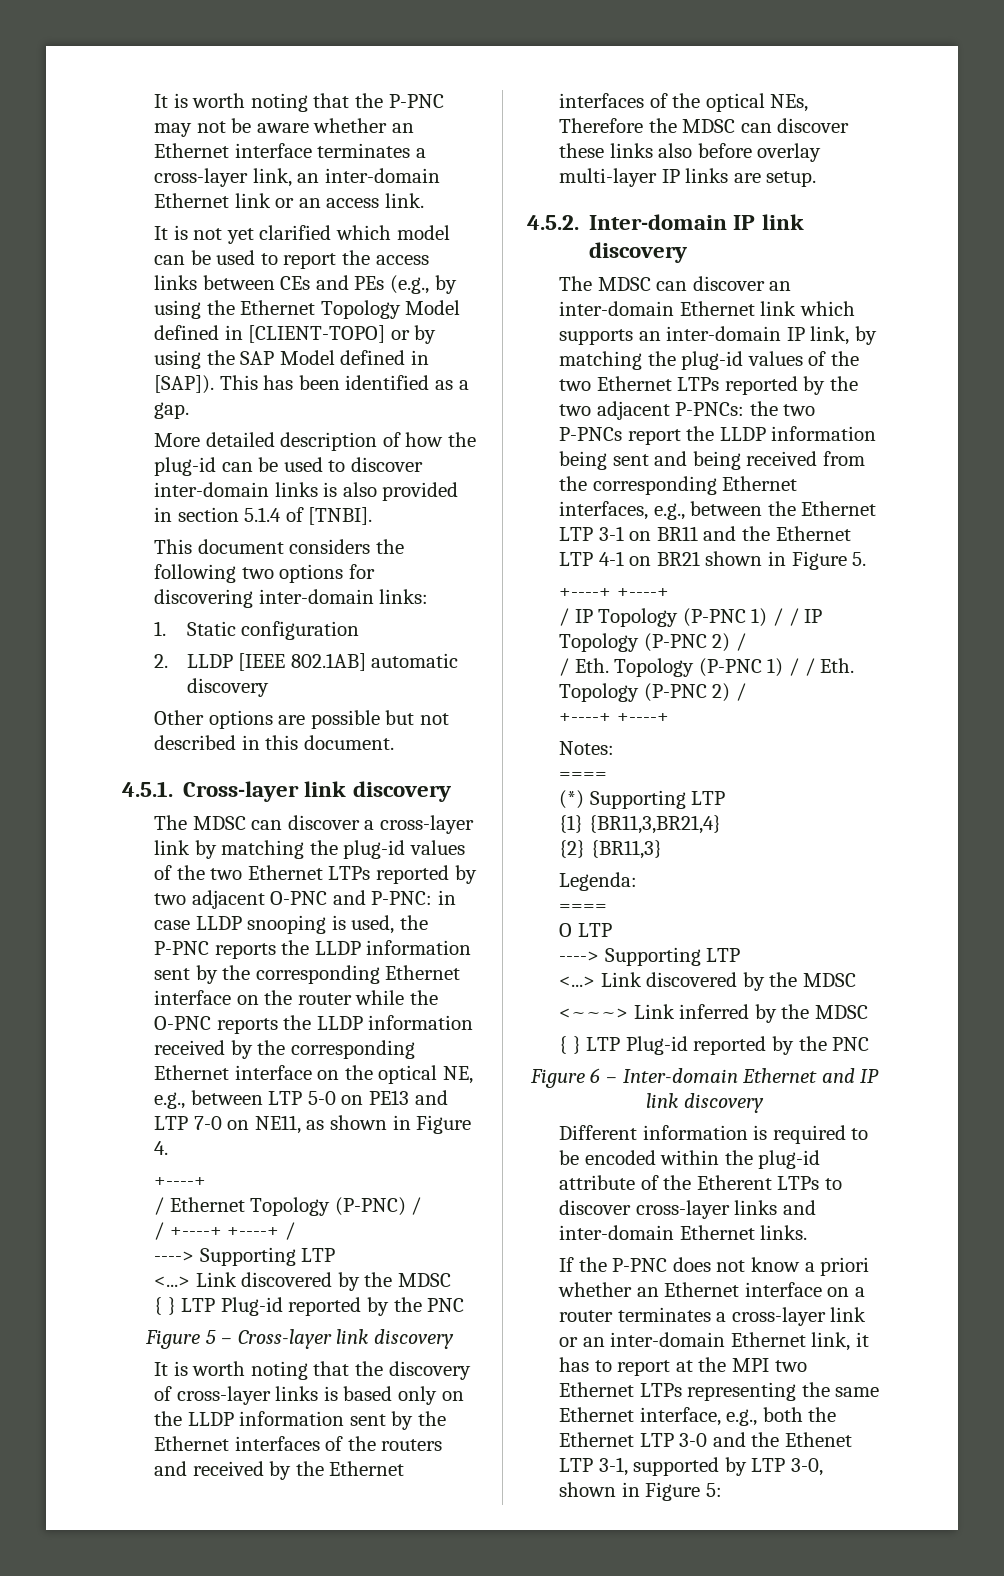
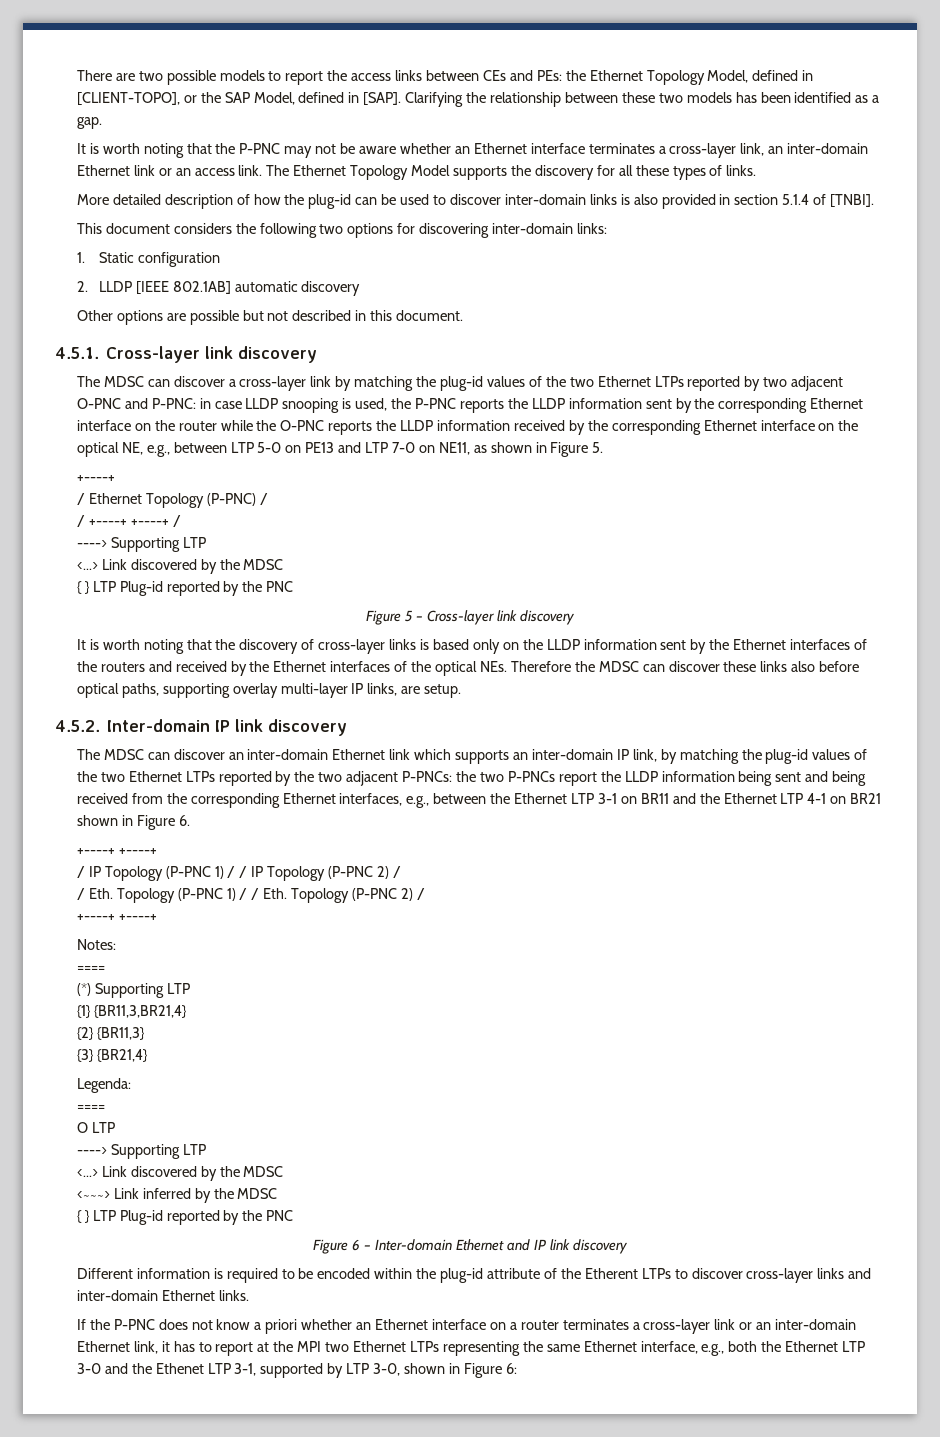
+ There are two possible models to report the access links between CEs and PEs: the Ethernet Topology Model, defined in [CLIENT-TOPO], or the SAP Model, defined in [SAP]. Clarifying the relationship between these two models has been identified as a gap.
- It is worth noting that the P-PNC may not be aware whether an Ethernet interface terminates a cross-layer link, an inter-domain Ethernet link or an access link.
- It is not yet clarified which model can be used to report the access links between CEs and PEs (e.g., by using the Ethernet Topology Model defined in [CLIENT-TOPO] or by using the SAP Model defined in [SAP]). This has been identified as a gap.
+ It is worth noting that the P-PNC may not be aware whether an Ethernet interface terminates a cross-layer link, an inter-domain Ethernet link or an access link. The Ethernet Topology Model supports the discovery for all these types of links.
- in case LLDP snooping is used, the P-PNC reports the LLDP information sent by the corresponding Ethernet interface on the router while the O-PNC reports the LLDP information received by the corresponding Ethernet interface on the optical NE, e.g., between LTP 5-0 on PE13 and LTP 7-0 on NE11, as shown in Figure 4.
+ in case LLDP snooping is used, the P-PNC reports the LLDP information sent by the corresponding Ethernet interface on the router while the O-PNC reports the LLDP information received by the corresponding Ethernet interface on the optical NE, e.g., between LTP 5-0 on PE13 and LTP 7-0 on NE11, as shown in Figure 5.
- It is worth noting that the discovery of cross-layer links is based only on the LLDP information sent by the Ethernet interfaces of the routers and received by the Ethernet interfaces of the optical NEs, Therefore the MDSC can discover these links also before overlay multi-layer IP links are setup.
+ It is worth noting that the discovery of cross-layer links is based only on the LLDP information sent by the Ethernet interfaces of the routers and received by the Ethernet interfaces of the optical NEs. Therefore the MDSC can discover these links also before optical paths, supporting overlay multi-layer IP links, are setup.
- the two P-PNCs report the LLDP information being sent and being received from the corresponding Ethernet interfaces, e.g., between the Ethernet LTP 3-1 on BR11 and the Ethernet LTP 4-1 on BR21 shown in Figure 5.
+ the two P-PNCs report the LLDP information being sent and being received from the corresponding Ethernet interfaces, e.g., between the Ethernet LTP 3-1 on BR11 and the Ethernet LTP 4-1 on BR21 shown in Figure 6.
+ {3} {BR21,4}
- If the P-PNC does not know a priori whether an Ethernet interface on a router terminates a cross-layer link or an inter-domain Ethernet link, it has to report at the MPI two Ethernet LTPs representing the same Ethernet interface, e.g., both the Ethernet LTP 3-0 and the Ethenet LTP 3-1, supported by LTP 3-0, shown in Figure 5:
+ If the P-PNC does not know a priori whether an Ethernet interface on a router terminates a cross-layer link or an inter-domain Ethernet link, it has to report at the MPI two Ethernet LTPs representing the same Ethernet interface, e.g., both the Ethernet LTP 3-0 and the Ethenet LTP 3-1, supported by LTP 3-0, shown in Figure 6:

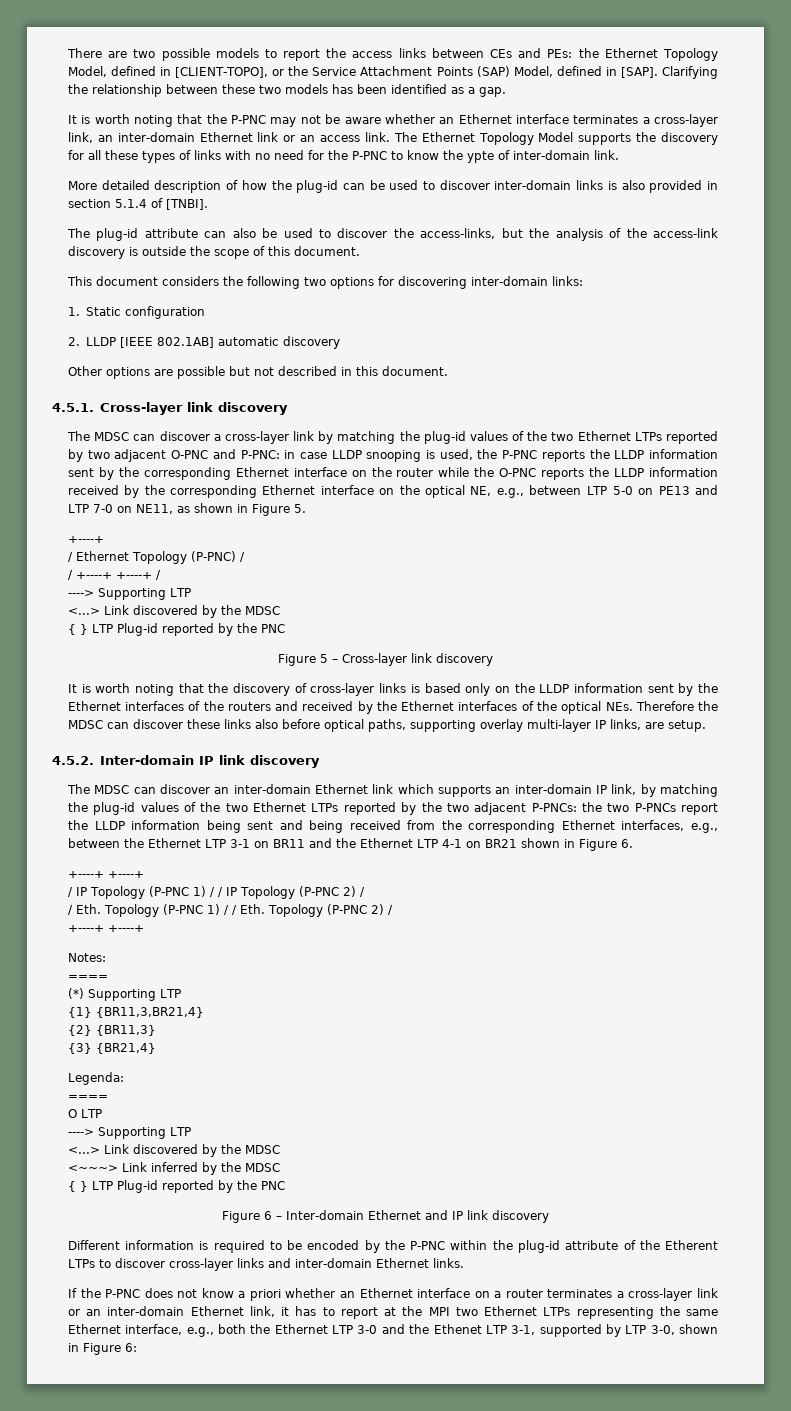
- There are two possible models to report the access links between CEs and PEs: the Ethernet Topology Model, defined in [CLIENT-TOPO], or the SAP Model, defined in [SAP].
+ There are two possible models to report the access links between CEs and PEs: the Ethernet Topology Model, defined in [CLIENT-TOPO], or the Service Attachment Points (SAP) Model, defined in [SAP].
- The Ethernet Topology Model supports the discovery for all these types of links.
+ The Ethernet Topology Model supports the discovery for all these types of links with no need for the P-PNC to know the ypte of inter-domain link.
+ The plug-id attribute can also be used to discover the access-links, but the analysis of the access-link discovery is outside the scope of this document.
- Different information is required to be encoded within the plug-id attribute of the Etherent LTPs to discover cross-layer links and inter-domain Ethernet links.
+ Different information is required to be encoded by the P-PNC within the plug-id attribute of the Etherent LTPs to discover cross-layer links and inter-domain Ethernet links.

